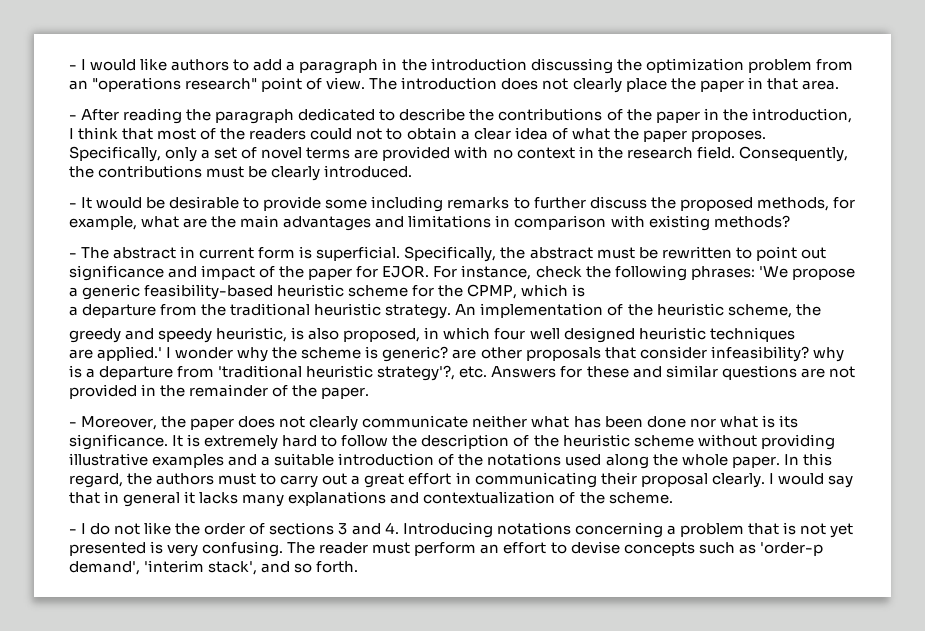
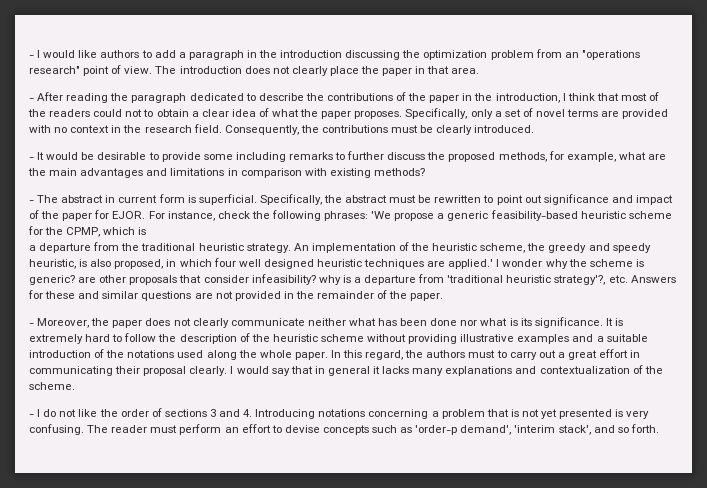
- An implementation of the heuristic scheme, the
- greedy and speedy heuristic, is also proposed, in which four well designed heuristic techniques
- are applied.'
+ An implementation of the heuristic scheme, the greedy and speedy heuristic, is also proposed, in which four well designed heuristic techniques are applied.'

